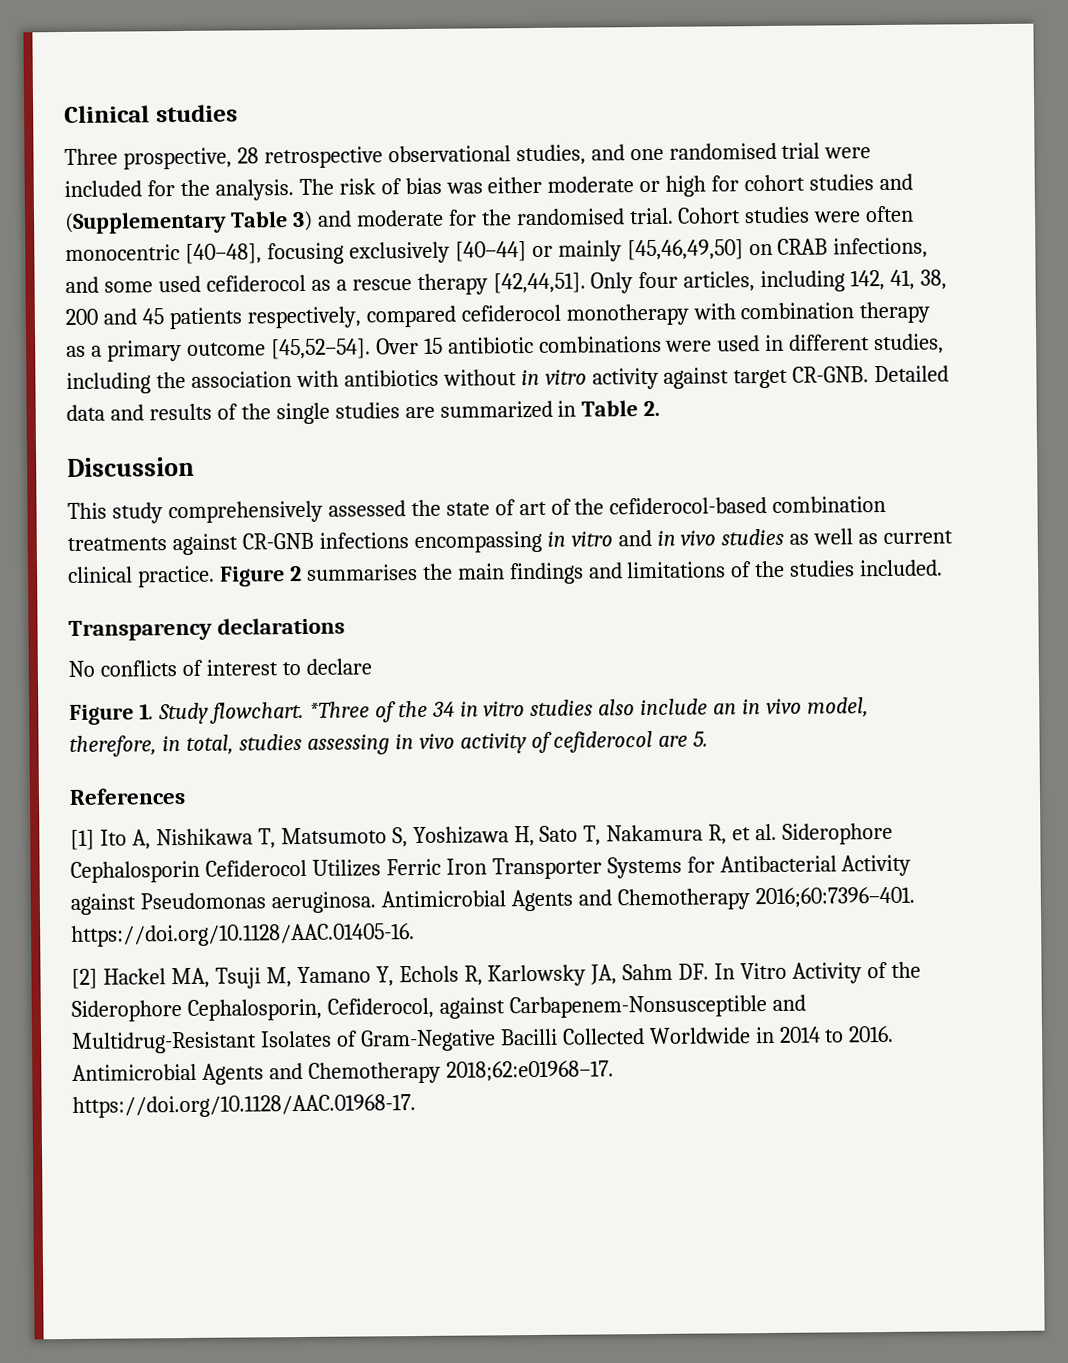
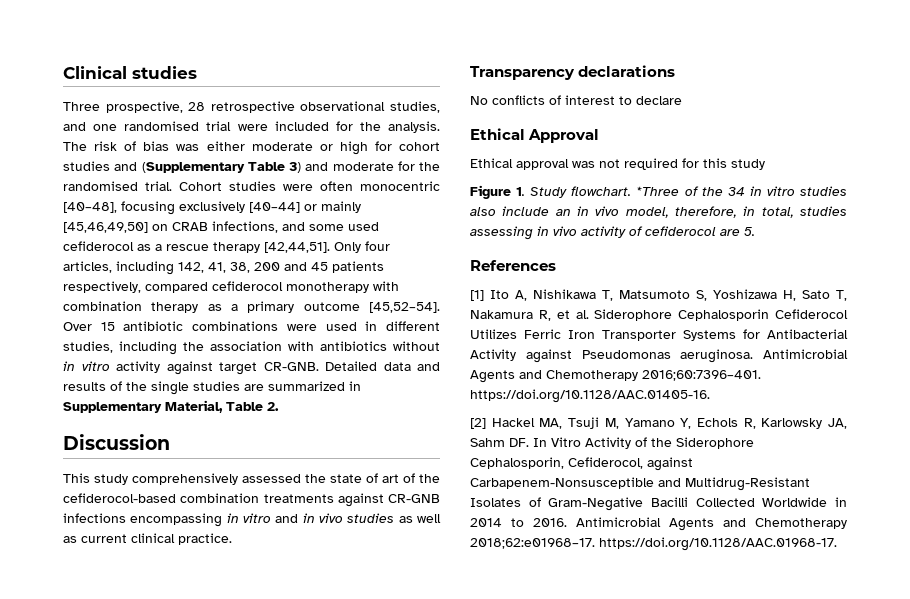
- Detailed data and results of the single studies are summarized in Table 2.
+ Detailed data and results of the single studies are summarized in Supplementary Material, Table 2.
- Figure 2 summarises the main findings and limitations of the studies included.
+ Ethical Approval
+ Ethical approval was not required for this study

